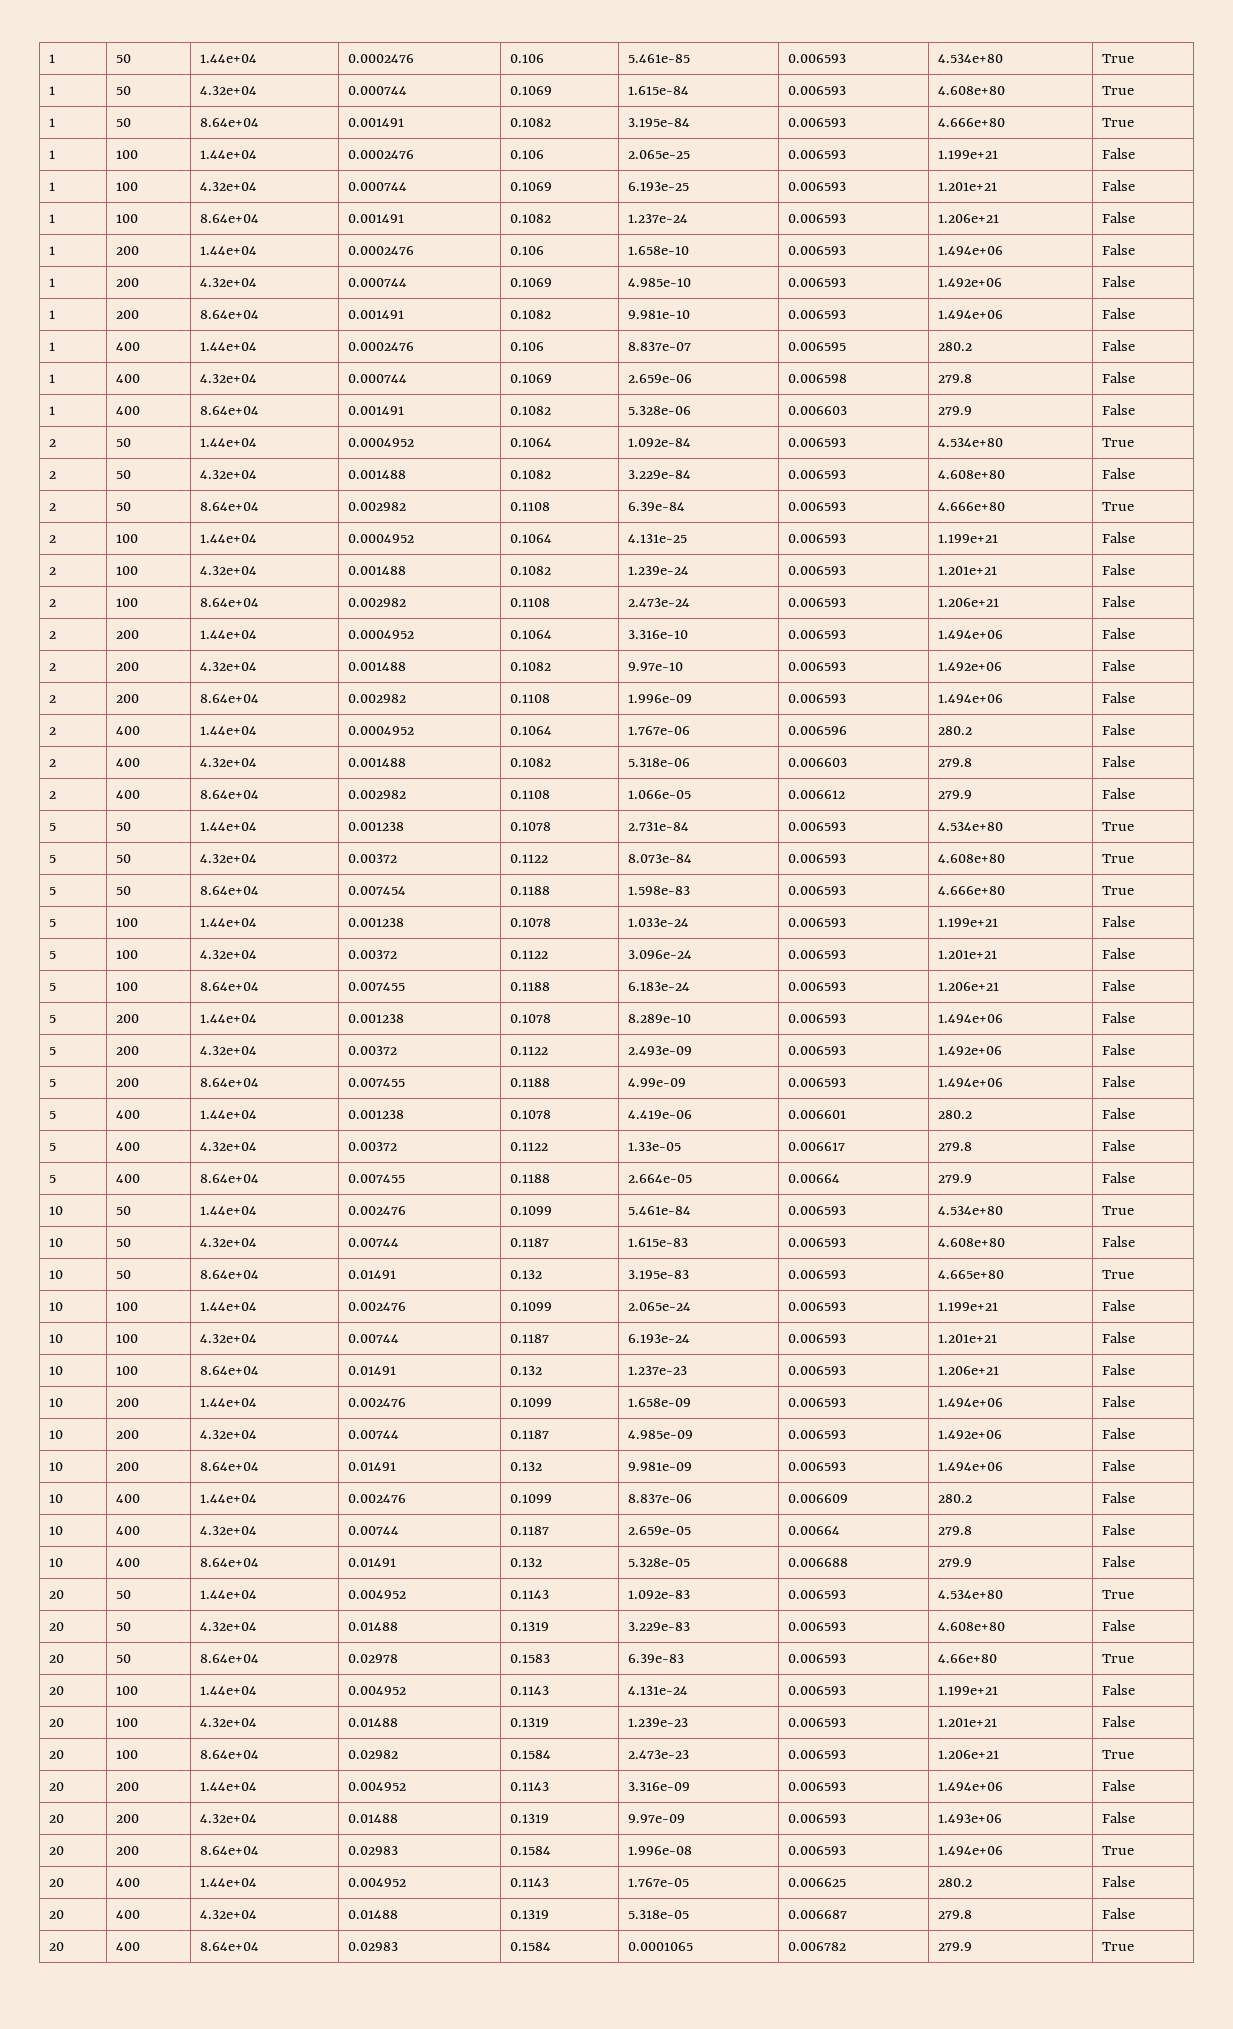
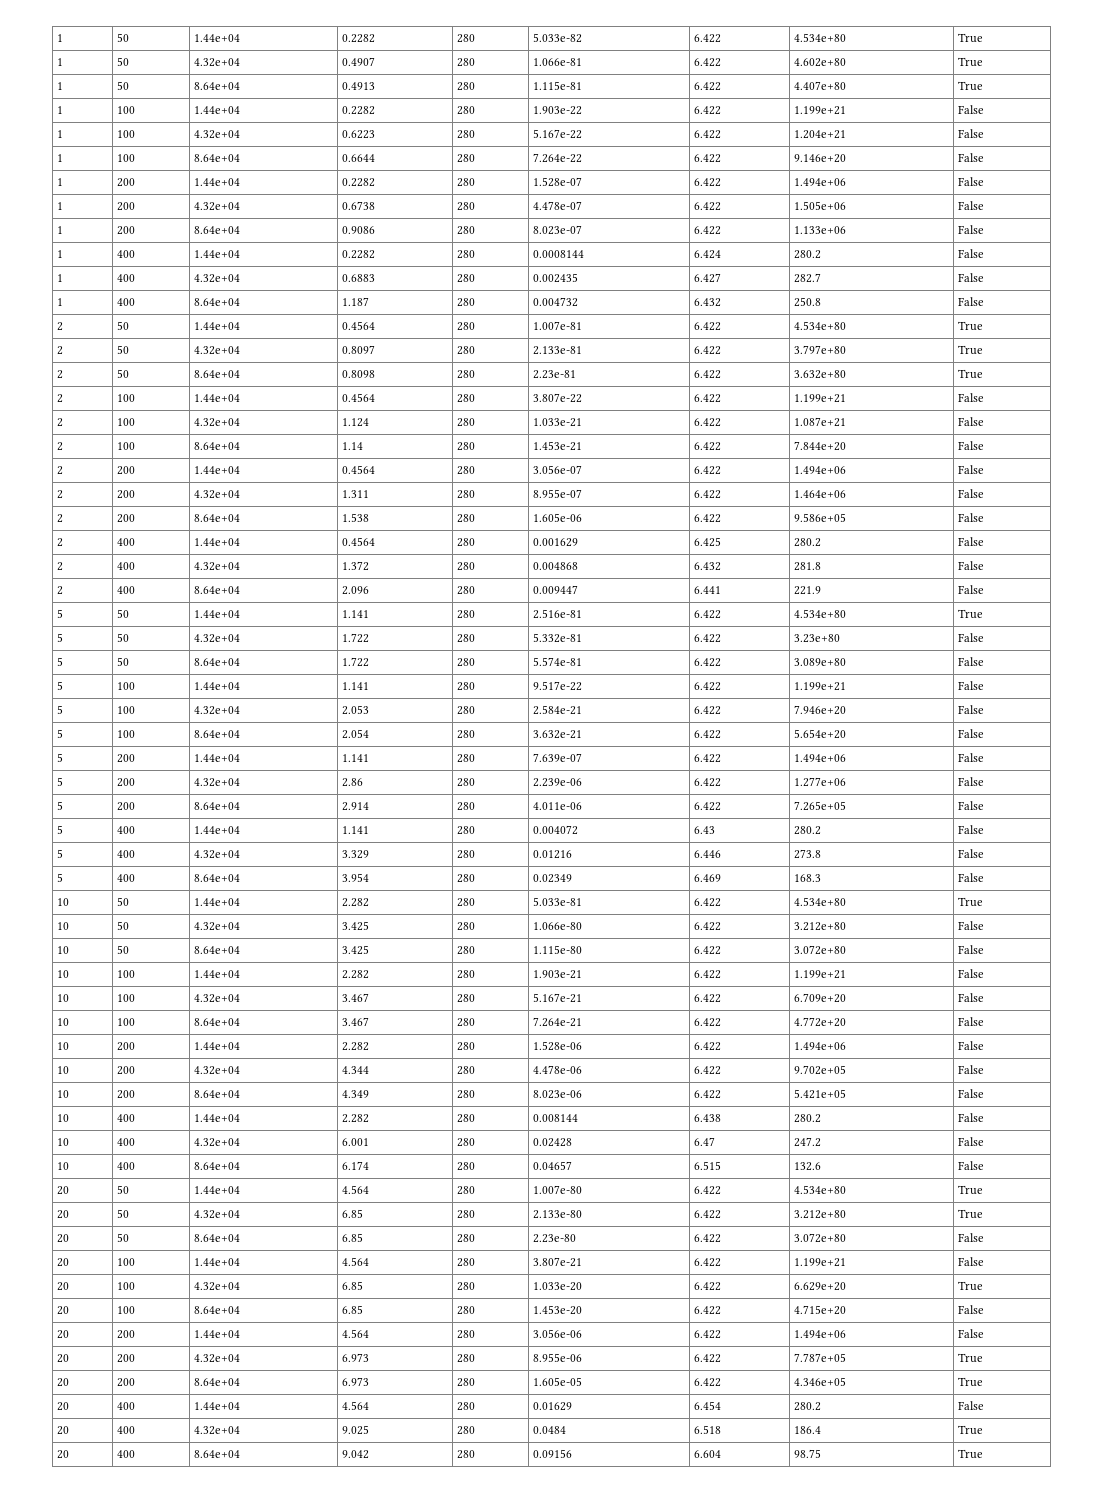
- 1 | 50 | 1.44e+04 | 0.0002476 | 0.106 | 5.461e-85 | 0.006593 | 4.534e+80 | True
+ 1 | 50 | 1.44e+04 | 0.2282 | 280 | 5.033e-82 | 6.422 | 4.534e+80 | True
- 1 | 50 | 4.32e+04 | 0.000744 | 0.1069 | 1.615e-84 | 0.006593 | 4.608e+80 | True
+ 1 | 50 | 4.32e+04 | 0.4907 | 280 | 1.066e-81 | 6.422 | 4.602e+80 | True
- 1 | 50 | 8.64e+04 | 0.001491 | 0.1082 | 3.195e-84 | 0.006593 | 4.666e+80 | True
+ 1 | 50 | 8.64e+04 | 0.4913 | 280 | 1.115e-81 | 6.422 | 4.407e+80 | True
- 1 | 100 | 1.44e+04 | 0.0002476 | 0.106 | 2.065e-25 | 0.006593 | 1.199e+21 | False
+ 1 | 100 | 1.44e+04 | 0.2282 | 280 | 1.903e-22 | 6.422 | 1.199e+21 | False
- 1 | 100 | 4.32e+04 | 0.000744 | 0.1069 | 6.193e-25 | 0.006593 | 1.201e+21 | False
+ 1 | 100 | 4.32e+04 | 0.6223 | 280 | 5.167e-22 | 6.422 | 1.204e+21 | False
- 1 | 100 | 8.64e+04 | 0.001491 | 0.1082 | 1.237e-24 | 0.006593 | 1.206e+21 | False
+ 1 | 100 | 8.64e+04 | 0.6644 | 280 | 7.264e-22 | 6.422 | 9.146e+20 | False
- 1 | 200 | 1.44e+04 | 0.0002476 | 0.106 | 1.658e-10 | 0.006593 | 1.494e+06 | False
+ 1 | 200 | 1.44e+04 | 0.2282 | 280 | 1.528e-07 | 6.422 | 1.494e+06 | False
- 1 | 200 | 4.32e+04 | 0.000744 | 0.1069 | 4.985e-10 | 0.006593 | 1.492e+06 | False
+ 1 | 200 | 4.32e+04 | 0.6738 | 280 | 4.478e-07 | 6.422 | 1.505e+06 | False
- 1 | 200 | 8.64e+04 | 0.001491 | 0.1082 | 9.981e-10 | 0.006593 | 1.494e+06 | False
+ 1 | 200 | 8.64e+04 | 0.9086 | 280 | 8.023e-07 | 6.422 | 1.133e+06 | False
- 1 | 400 | 1.44e+04 | 0.0002476 | 0.106 | 8.837e-07 | 0.006595 | 280.2 | False
+ 1 | 400 | 1.44e+04 | 0.2282 | 280 | 0.0008144 | 6.424 | 280.2 | False
- 1 | 400 | 4.32e+04 | 0.000744 | 0.1069 | 2.659e-06 | 0.006598 | 279.8 | False
+ 1 | 400 | 4.32e+04 | 0.6883 | 280 | 0.002435 | 6.427 | 282.7 | False
- 1 | 400 | 8.64e+04 | 0.001491 | 0.1082 | 5.328e-06 | 0.006603 | 279.9 | False
+ 1 | 400 | 8.64e+04 | 1.187 | 280 | 0.004732 | 6.432 | 250.8 | False
- 2 | 50 | 1.44e+04 | 0.0004952 | 0.1064 | 1.092e-84 | 0.006593 | 4.534e+80 | True
+ 2 | 50 | 1.44e+04 | 0.4564 | 280 | 1.007e-81 | 6.422 | 4.534e+80 | True
- 2 | 50 | 4.32e+04 | 0.001488 | 0.1082 | 3.229e-84 | 0.006593 | 4.608e+80 | False
- 2 | 50 | 8.64e+04 | 0.002982 | 0.1108 | 6.39e-84 | 0.006593 | 4.666e+80 | True
+ 2 | 50 | 4.32e+04 | 0.8097 | 280 | 2.133e-81 | 6.422 | 3.797e+80 | True
+ 2 | 50 | 8.64e+04 | 0.8098 | 280 | 2.23e-81 | 6.422 | 3.632e+80 | True
- 2 | 100 | 1.44e+04 | 0.0004952 | 0.1064 | 4.131e-25 | 0.006593 | 1.199e+21 | False
+ 2 | 100 | 1.44e+04 | 0.4564 | 280 | 3.807e-22 | 6.422 | 1.199e+21 | False
- 2 | 100 | 4.32e+04 | 0.001488 | 0.1082 | 1.239e-24 | 0.006593 | 1.201e+21 | False
+ 2 | 100 | 4.32e+04 | 1.124 | 280 | 1.033e-21 | 6.422 | 1.087e+21 | False
- 2 | 100 | 8.64e+04 | 0.002982 | 0.1108 | 2.473e-24 | 0.006593 | 1.206e+21 | False
+ 2 | 100 | 8.64e+04 | 1.14 | 280 | 1.453e-21 | 6.422 | 7.844e+20 | False
- 2 | 200 | 1.44e+04 | 0.0004952 | 0.1064 | 3.316e-10 | 0.006593 | 1.494e+06 | False
+ 2 | 200 | 1.44e+04 | 0.4564 | 280 | 3.056e-07 | 6.422 | 1.494e+06 | False
- 2 | 200 | 4.32e+04 | 0.001488 | 0.1082 | 9.97e-10 | 0.006593 | 1.492e+06 | False
+ 2 | 200 | 4.32e+04 | 1.311 | 280 | 8.955e-07 | 6.422 | 1.464e+06 | False
- 2 | 200 | 8.64e+04 | 0.002982 | 0.1108 | 1.996e-09 | 0.006593 | 1.494e+06 | False
+ 2 | 200 | 8.64e+04 | 1.538 | 280 | 1.605e-06 | 6.422 | 9.586e+05 | False
- 2 | 400 | 1.44e+04 | 0.0004952 | 0.1064 | 1.767e-06 | 0.006596 | 280.2 | False
+ 2 | 400 | 1.44e+04 | 0.4564 | 280 | 0.001629 | 6.425 | 280.2 | False
- 2 | 400 | 4.32e+04 | 0.001488 | 0.1082 | 5.318e-06 | 0.006603 | 279.8 | False
+ 2 | 400 | 4.32e+04 | 1.372 | 280 | 0.004868 | 6.432 | 281.8 | False
- 2 | 400 | 8.64e+04 | 0.002982 | 0.1108 | 1.066e-05 | 0.006612 | 279.9 | False
+ 2 | 400 | 8.64e+04 | 2.096 | 280 | 0.009447 | 6.441 | 221.9 | False
- 5 | 50 | 1.44e+04 | 0.001238 | 0.1078 | 2.731e-84 | 0.006593 | 4.534e+80 | True
+ 5 | 50 | 1.44e+04 | 1.141 | 280 | 2.516e-81 | 6.422 | 4.534e+80 | True
- 5 | 50 | 4.32e+04 | 0.00372 | 0.1122 | 8.073e-84 | 0.006593 | 4.608e+80 | True
- 5 | 50 | 8.64e+04 | 0.007454 | 0.1188 | 1.598e-83 | 0.006593 | 4.666e+80 | True
+ 5 | 50 | 4.32e+04 | 1.722 | 280 | 5.332e-81 | 6.422 | 3.23e+80 | False
+ 5 | 50 | 8.64e+04 | 1.722 | 280 | 5.574e-81 | 6.422 | 3.089e+80 | False
- 5 | 100 | 1.44e+04 | 0.001238 | 0.1078 | 1.033e-24 | 0.006593 | 1.199e+21 | False
+ 5 | 100 | 1.44e+04 | 1.141 | 280 | 9.517e-22 | 6.422 | 1.199e+21 | False
- 5 | 100 | 4.32e+04 | 0.00372 | 0.1122 | 3.096e-24 | 0.006593 | 1.201e+21 | False
+ 5 | 100 | 4.32e+04 | 2.053 | 280 | 2.584e-21 | 6.422 | 7.946e+20 | False
- 5 | 100 | 8.64e+04 | 0.007455 | 0.1188 | 6.183e-24 | 0.006593 | 1.206e+21 | False
+ 5 | 100 | 8.64e+04 | 2.054 | 280 | 3.632e-21 | 6.422 | 5.654e+20 | False
- 5 | 200 | 1.44e+04 | 0.001238 | 0.1078 | 8.289e-10 | 0.006593 | 1.494e+06 | False
+ 5 | 200 | 1.44e+04 | 1.141 | 280 | 7.639e-07 | 6.422 | 1.494e+06 | False
- 5 | 200 | 4.32e+04 | 0.00372 | 0.1122 | 2.493e-09 | 0.006593 | 1.492e+06 | False
+ 5 | 200 | 4.32e+04 | 2.86 | 280 | 2.239e-06 | 6.422 | 1.277e+06 | False
- 5 | 200 | 8.64e+04 | 0.007455 | 0.1188 | 4.99e-09 | 0.006593 | 1.494e+06 | False
+ 5 | 200 | 8.64e+04 | 2.914 | 280 | 4.011e-06 | 6.422 | 7.265e+05 | False
- 5 | 400 | 1.44e+04 | 0.001238 | 0.1078 | 4.419e-06 | 0.006601 | 280.2 | False
+ 5 | 400 | 1.44e+04 | 1.141 | 280 | 0.004072 | 6.43 | 280.2 | False
- 5 | 400 | 4.32e+04 | 0.00372 | 0.1122 | 1.33e-05 | 0.006617 | 279.8 | False
+ 5 | 400 | 4.32e+04 | 3.329 | 280 | 0.01216 | 6.446 | 273.8 | False
- 5 | 400 | 8.64e+04 | 0.007455 | 0.1188 | 2.664e-05 | 0.00664 | 279.9 | False
+ 5 | 400 | 8.64e+04 | 3.954 | 280 | 0.02349 | 6.469 | 168.3 | False
- 10 | 50 | 1.44e+04 | 0.002476 | 0.1099 | 5.461e-84 | 0.006593 | 4.534e+80 | True
+ 10 | 50 | 1.44e+04 | 2.282 | 280 | 5.033e-81 | 6.422 | 4.534e+80 | True
- 10 | 50 | 4.32e+04 | 0.00744 | 0.1187 | 1.615e-83 | 0.006593 | 4.608e+80 | False
+ 10 | 50 | 4.32e+04 | 3.425 | 280 | 1.066e-80 | 6.422 | 3.212e+80 | False
- 10 | 50 | 8.64e+04 | 0.01491 | 0.132 | 3.195e-83 | 0.006593 | 4.665e+80 | True
+ 10 | 50 | 8.64e+04 | 3.425 | 280 | 1.115e-80 | 6.422 | 3.072e+80 | False
- 10 | 100 | 1.44e+04 | 0.002476 | 0.1099 | 2.065e-24 | 0.006593 | 1.199e+21 | False
+ 10 | 100 | 1.44e+04 | 2.282 | 280 | 1.903e-21 | 6.422 | 1.199e+21 | False
- 10 | 100 | 4.32e+04 | 0.00744 | 0.1187 | 6.193e-24 | 0.006593 | 1.201e+21 | False
+ 10 | 100 | 4.32e+04 | 3.467 | 280 | 5.167e-21 | 6.422 | 6.709e+20 | False
- 10 | 100 | 8.64e+04 | 0.01491 | 0.132 | 1.237e-23 | 0.006593 | 1.206e+21 | False
+ 10 | 100 | 8.64e+04 | 3.467 | 280 | 7.264e-21 | 6.422 | 4.772e+20 | False
- 10 | 200 | 1.44e+04 | 0.002476 | 0.1099 | 1.658e-09 | 0.006593 | 1.494e+06 | False
+ 10 | 200 | 1.44e+04 | 2.282 | 280 | 1.528e-06 | 6.422 | 1.494e+06 | False
- 10 | 200 | 4.32e+04 | 0.00744 | 0.1187 | 4.985e-09 | 0.006593 | 1.492e+06 | False
+ 10 | 200 | 4.32e+04 | 4.344 | 280 | 4.478e-06 | 6.422 | 9.702e+05 | False
- 10 | 200 | 8.64e+04 | 0.01491 | 0.132 | 9.981e-09 | 0.006593 | 1.494e+06 | False
+ 10 | 200 | 8.64e+04 | 4.349 | 280 | 8.023e-06 | 6.422 | 5.421e+05 | False
- 10 | 400 | 1.44e+04 | 0.002476 | 0.1099 | 8.837e-06 | 0.006609 | 280.2 | False
+ 10 | 400 | 1.44e+04 | 2.282 | 280 | 0.008144 | 6.438 | 280.2 | False
- 10 | 400 | 4.32e+04 | 0.00744 | 0.1187 | 2.659e-05 | 0.00664 | 279.8 | False
+ 10 | 400 | 4.32e+04 | 6.001 | 280 | 0.02428 | 6.47 | 247.2 | False
- 10 | 400 | 8.64e+04 | 0.01491 | 0.132 | 5.328e-05 | 0.006688 | 279.9 | False
+ 10 | 400 | 8.64e+04 | 6.174 | 280 | 0.04657 | 6.515 | 132.6 | False
- 20 | 50 | 1.44e+04 | 0.004952 | 0.1143 | 1.092e-83 | 0.006593 | 4.534e+80 | True
+ 20 | 50 | 1.44e+04 | 4.564 | 280 | 1.007e-80 | 6.422 | 4.534e+80 | True
- 20 | 50 | 4.32e+04 | 0.01488 | 0.1319 | 3.229e-83 | 0.006593 | 4.608e+80 | False
- 20 | 50 | 8.64e+04 | 0.02978 | 0.1583 | 6.39e-83 | 0.006593 | 4.66e+80 | True
+ 20 | 50 | 4.32e+04 | 6.85 | 280 | 2.133e-80 | 6.422 | 3.212e+80 | True
+ 20 | 50 | 8.64e+04 | 6.85 | 280 | 2.23e-80 | 6.422 | 3.072e+80 | False
- 20 | 100 | 1.44e+04 | 0.004952 | 0.1143 | 4.131e-24 | 0.006593 | 1.199e+21 | False
+ 20 | 100 | 1.44e+04 | 4.564 | 280 | 3.807e-21 | 6.422 | 1.199e+21 | False
- 20 | 100 | 4.32e+04 | 0.01488 | 0.1319 | 1.239e-23 | 0.006593 | 1.201e+21 | False
- 20 | 100 | 8.64e+04 | 0.02982 | 0.1584 | 2.473e-23 | 0.006593 | 1.206e+21 | True
+ 20 | 100 | 4.32e+04 | 6.85 | 280 | 1.033e-20 | 6.422 | 6.629e+20 | True
+ 20 | 100 | 8.64e+04 | 6.85 | 280 | 1.453e-20 | 6.422 | 4.715e+20 | False
- 20 | 200 | 1.44e+04 | 0.004952 | 0.1143 | 3.316e-09 | 0.006593 | 1.494e+06 | False
+ 20 | 200 | 1.44e+04 | 4.564 | 280 | 3.056e-06 | 6.422 | 1.494e+06 | False
- 20 | 200 | 4.32e+04 | 0.01488 | 0.1319 | 9.97e-09 | 0.006593 | 1.493e+06 | False
- 20 | 200 | 8.64e+04 | 0.02983 | 0.1584 | 1.996e-08 | 0.006593 | 1.494e+06 | True
+ 20 | 200 | 4.32e+04 | 6.973 | 280 | 8.955e-06 | 6.422 | 7.787e+05 | True
+ 20 | 200 | 8.64e+04 | 6.973 | 280 | 1.605e-05 | 6.422 | 4.346e+05 | True
- 20 | 400 | 1.44e+04 | 0.004952 | 0.1143 | 1.767e-05 | 0.006625 | 280.2 | False
+ 20 | 400 | 1.44e+04 | 4.564 | 280 | 0.01629 | 6.454 | 280.2 | False
- 20 | 400 | 4.32e+04 | 0.01488 | 0.1319 | 5.318e-05 | 0.006687 | 279.8 | False
- 20 | 400 | 8.64e+04 | 0.02983 | 0.1584 | 0.0001065 | 0.006782 | 279.9 | True
+ 20 | 400 | 4.32e+04 | 9.025 | 280 | 0.0484 | 6.518 | 186.4 | True
+ 20 | 400 | 8.64e+04 | 9.042 | 280 | 0.09156 | 6.604 | 98.75 | True

